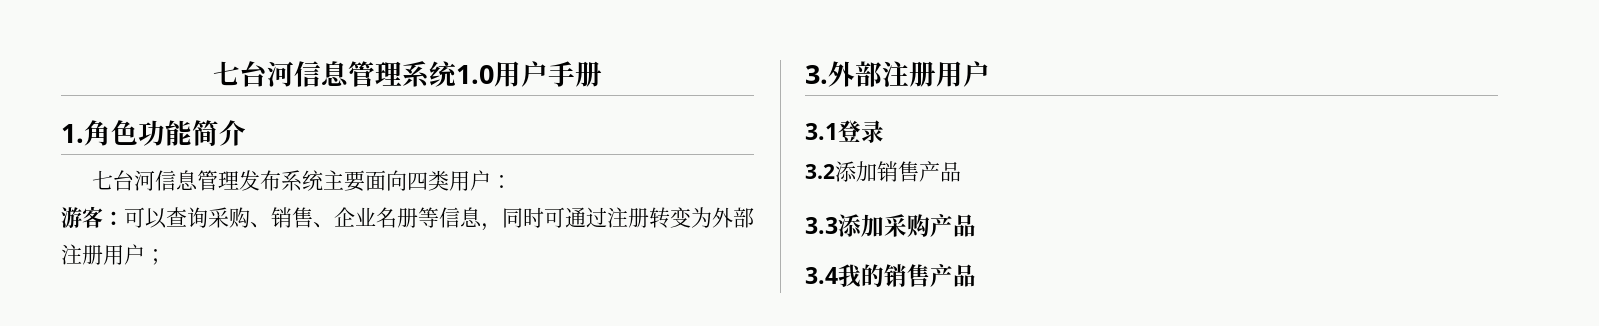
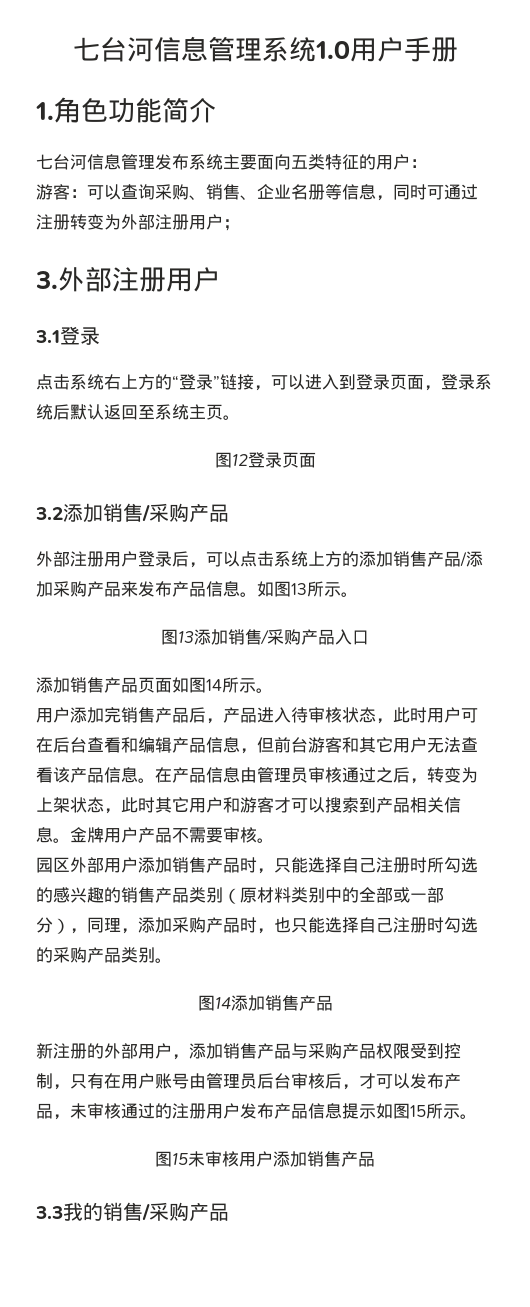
- 七台河信息管理发布系统主要面向四类用户：
+ 七台河信息管理发布系统主要面向五类特征的用户：
- 3.2添加销售产品
+ 点击系统右上方的“登录”链接，可以进入到登录页面，登录系统后默认返回至系统主页。
+ 图12登录页面
+ 3.2添加销售/采购产品
+ 外部注册用户登录后，可以点击系统上方的添加销售产品/添加采购产品来发布产品信息。如图13所示。
+ 图13添加销售/采购产品入口
+ 添加销售产品页面如图14所示。
+ 用户添加完销售产品后，产品进入待审核状态，此时用户可在后台查看和编辑产品信息，但前台游客和其它用户无法查看该产品信息。在产品信息由管理员审核通过之后，转变为上架状态，此时其它用户和游客才可以搜索到产品相关信息。金牌用户产品不需要审核。
+ 园区外部用户添加销售产品时，只能选择自己注册时所勾选的感兴趣的销售产品类别（原材料类别中的全部或一部分），同理，添加采购产品时，也只能选择自己注册时勾选的采购产品类别。
+ 图14添加销售产品
+ 新注册的外部用户，添加销售产品与采购产品权限受到控制，只有在用户账号由管理员后台审核后，才可以发布产品，未审核通过的注册用户发布产品信息提示如图15所示。
+ 图15未审核用户添加销售产品
- 3.3添加采购产品
- 3.4我的销售产品
+ 3.3我的销售/采购产品

